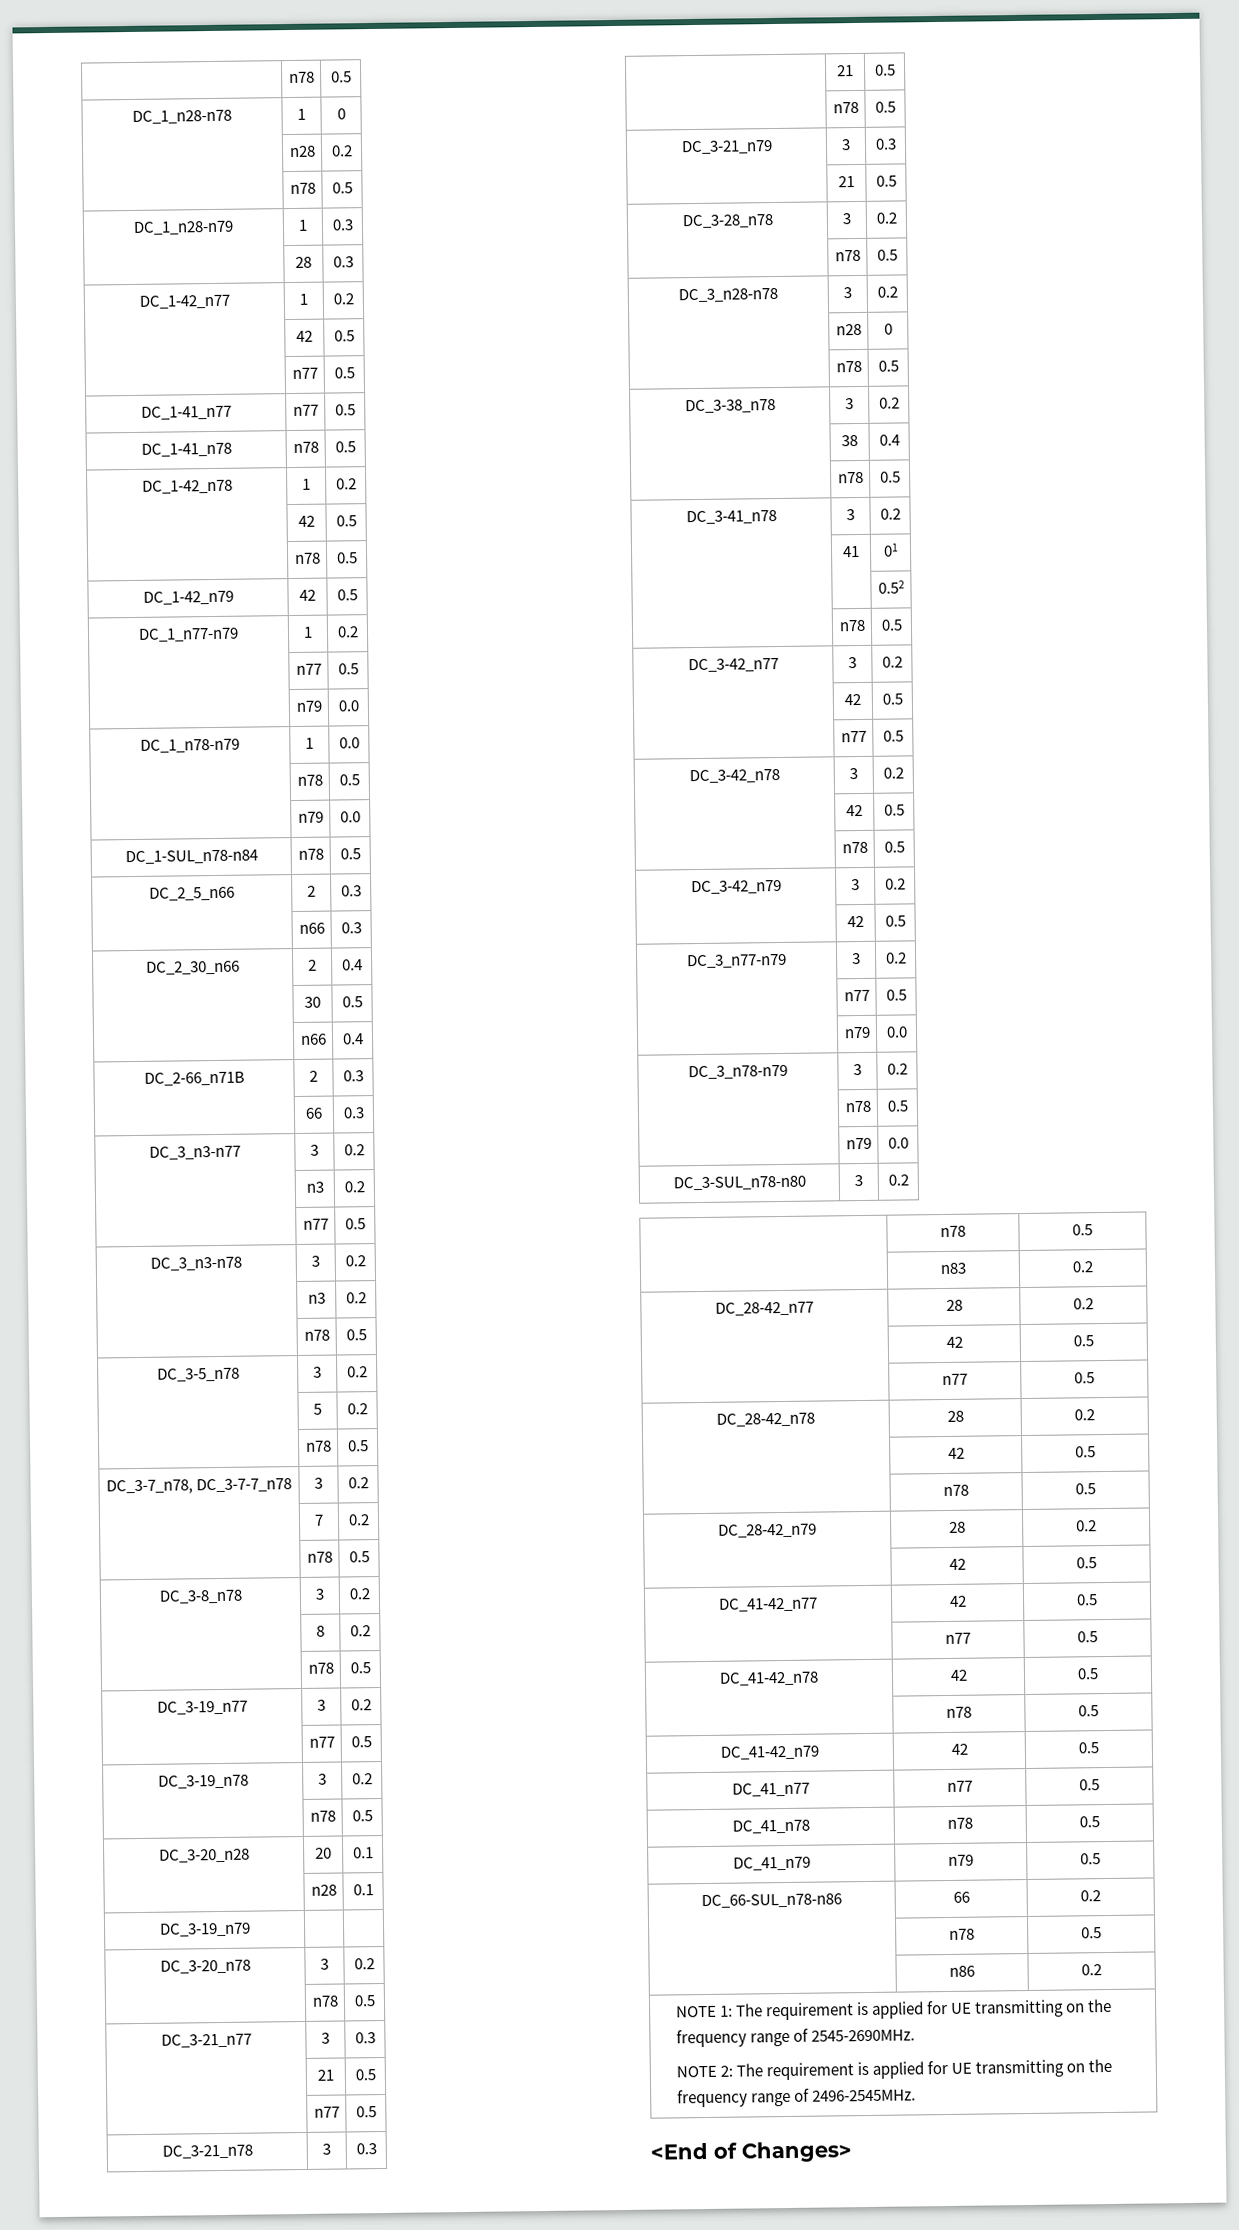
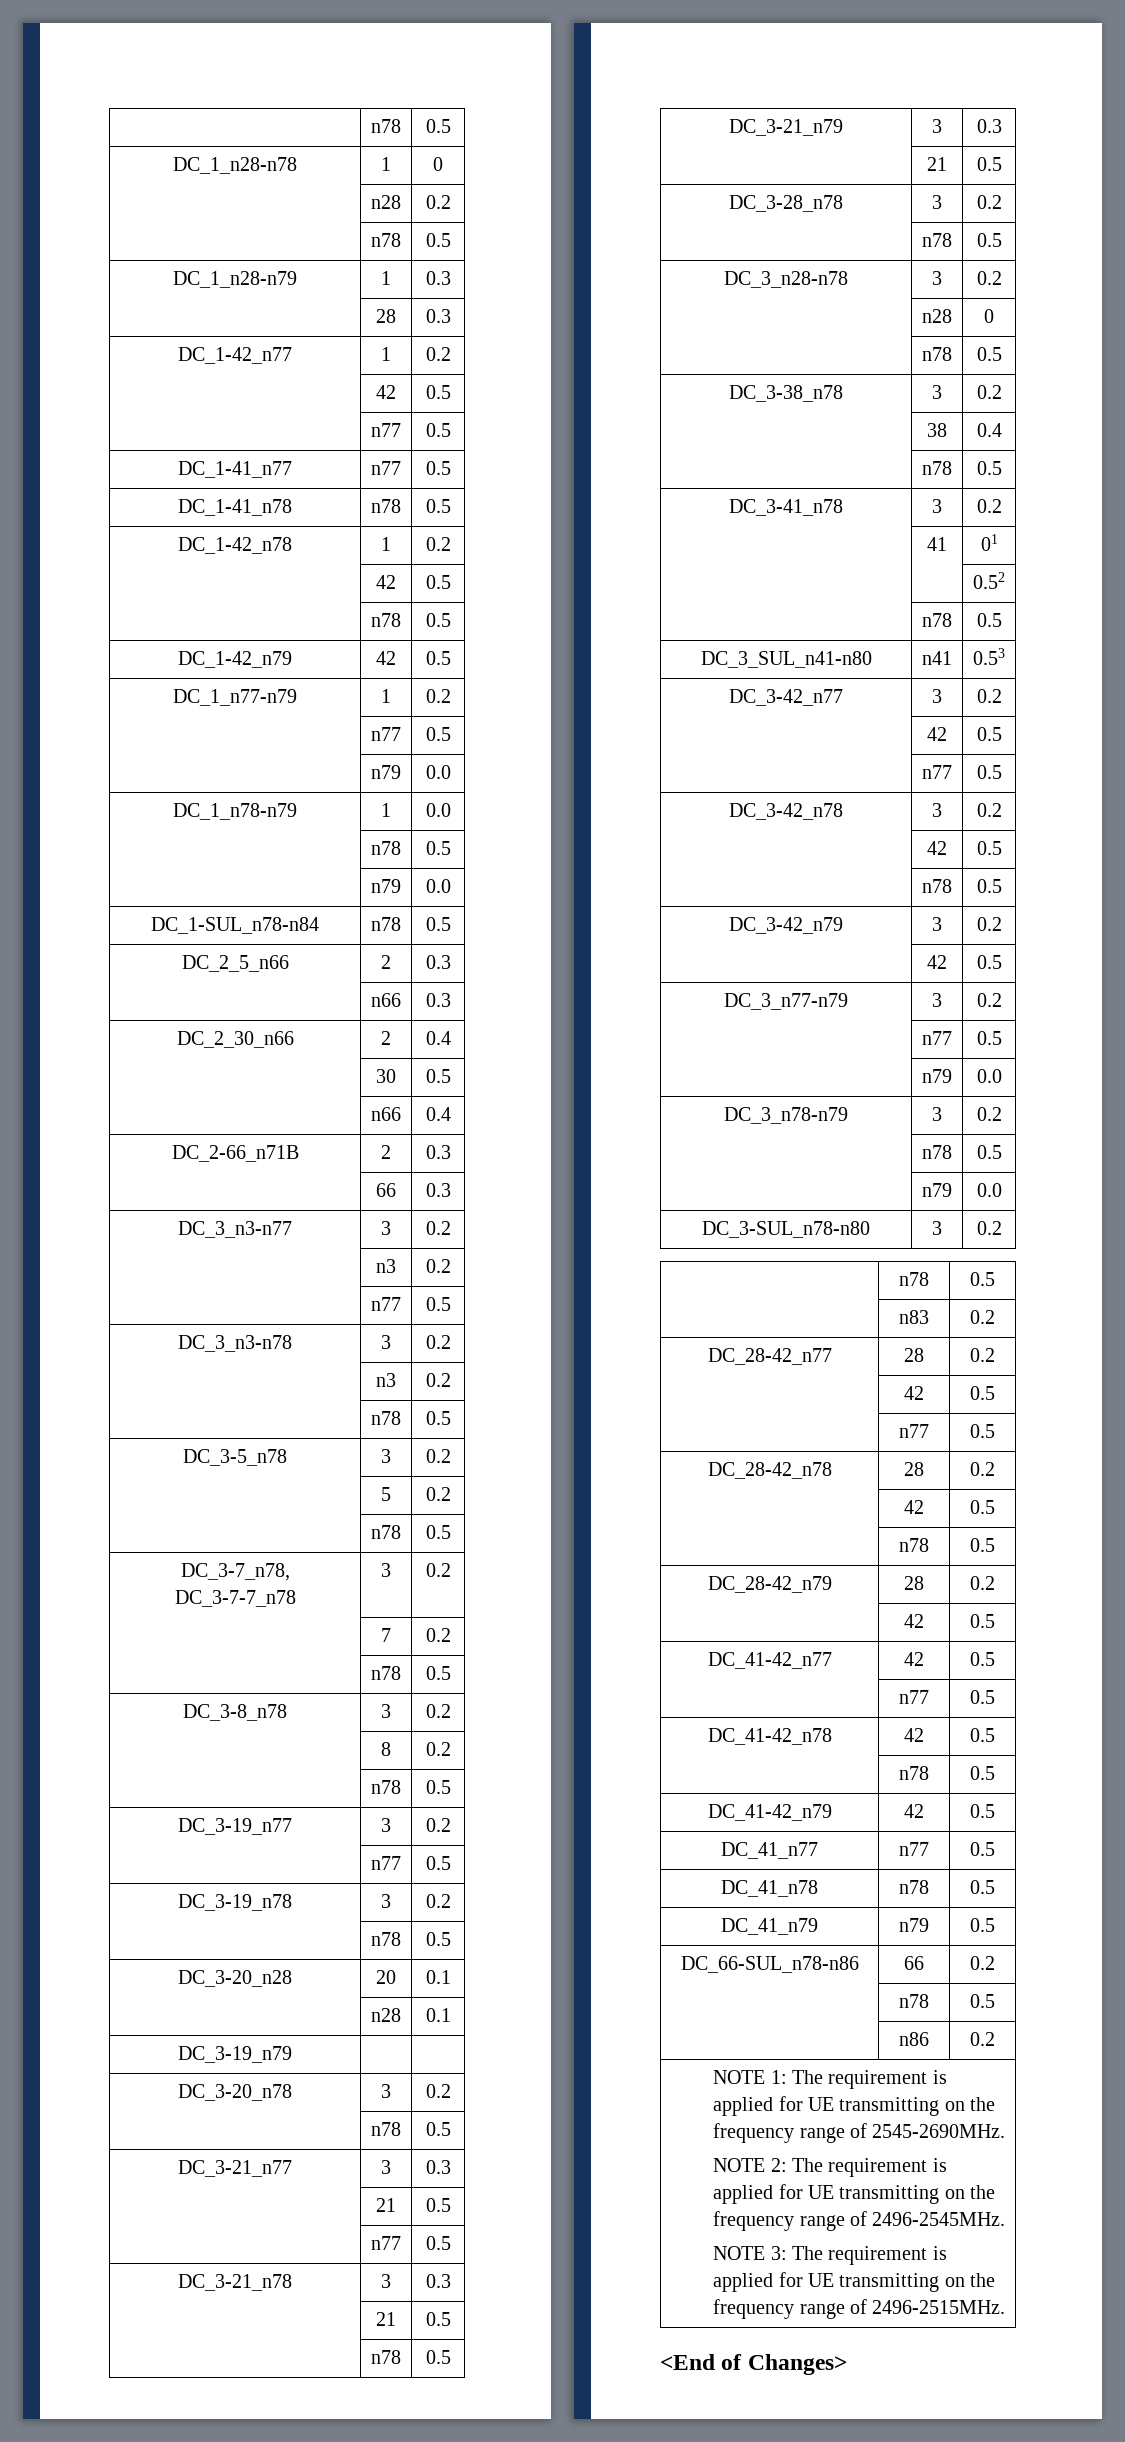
+ DC_3_SUL_n41-n80 | n41 | 0.53
+ NOTE 3: The requirement is applied for UE transmitting on the frequency range of 2496-2515MHz.

